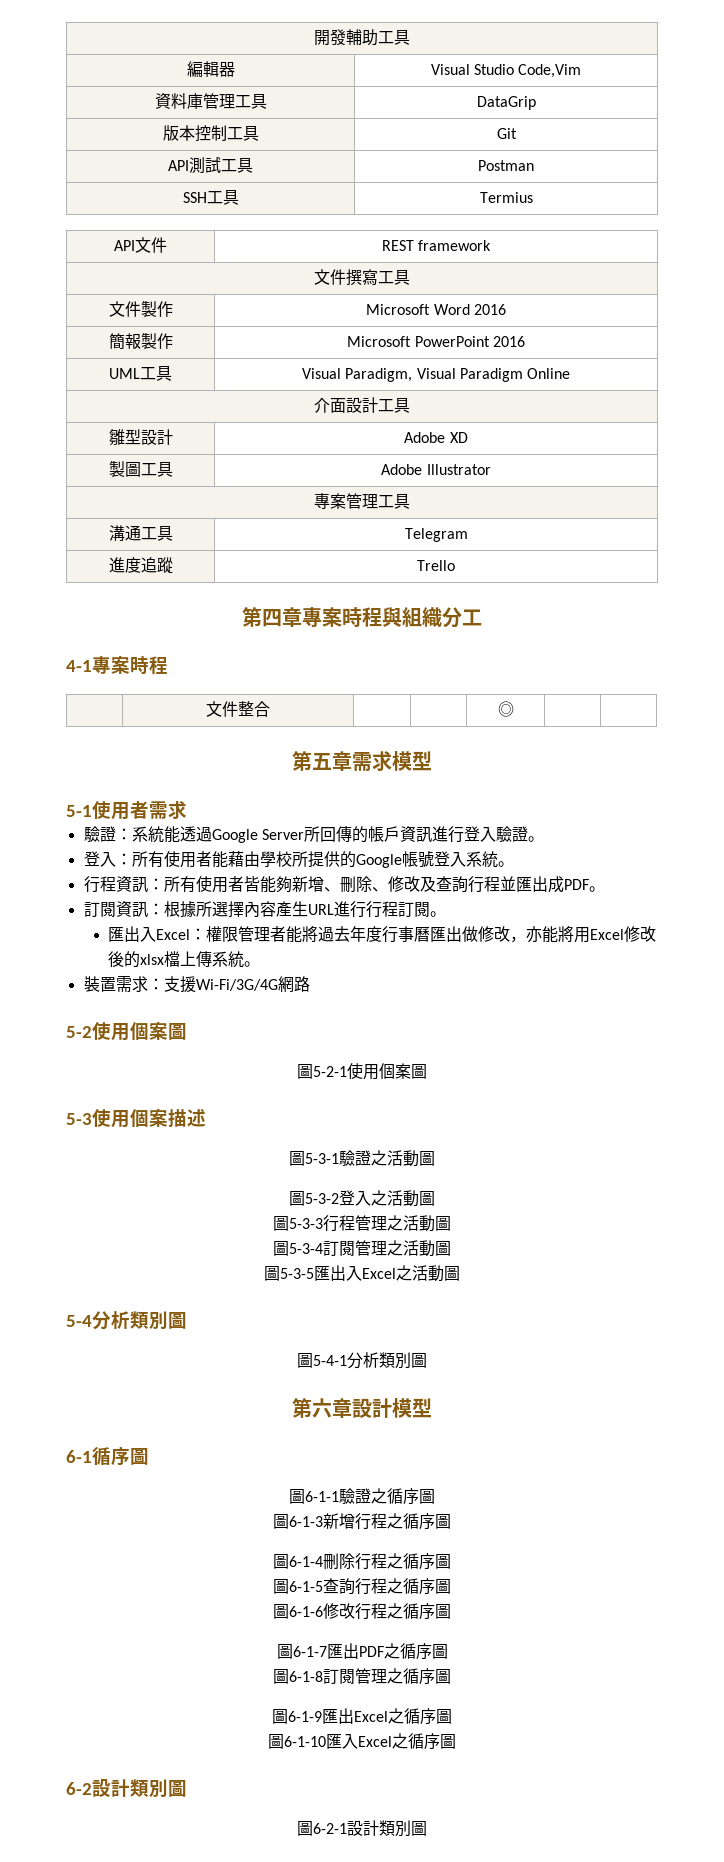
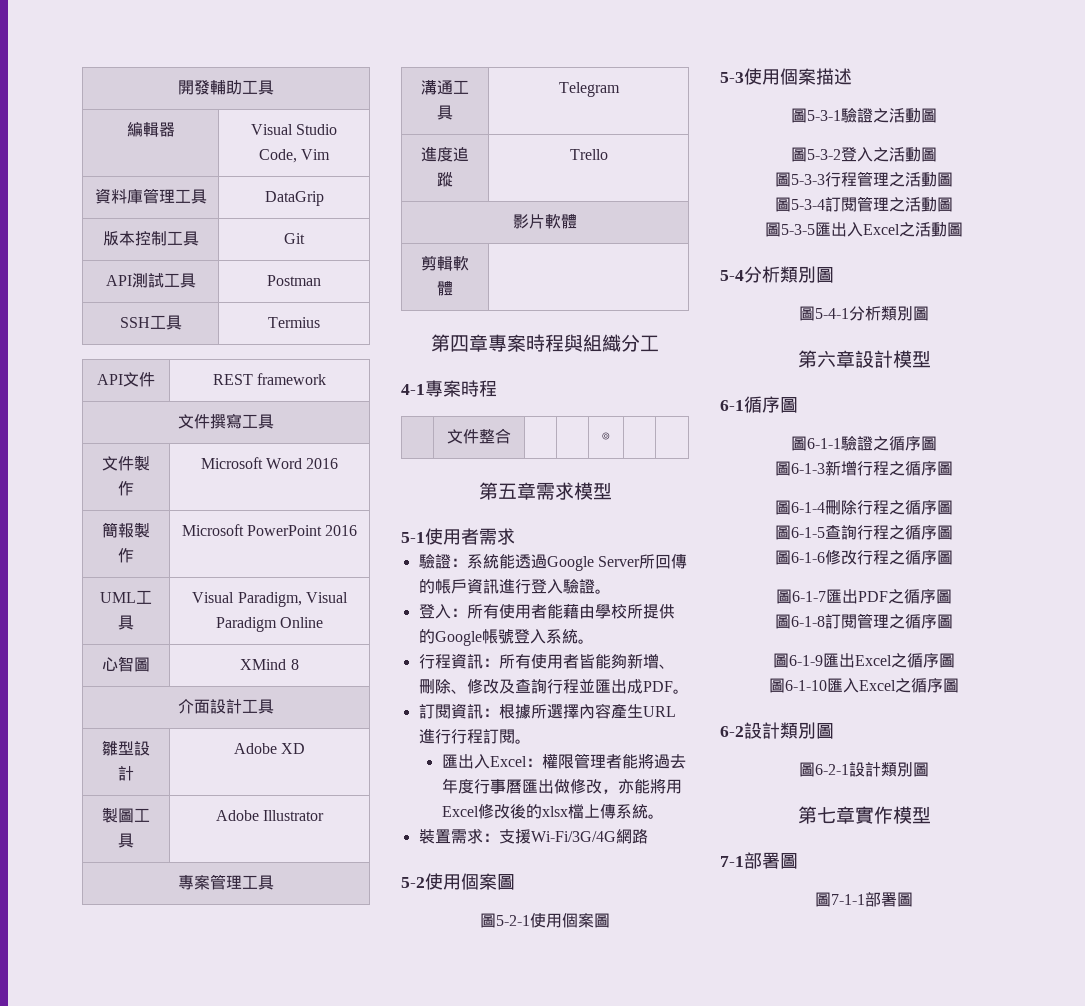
- 編輯器 | Visual Studio Code,Vim
+ 編輯器 | Visual Studio Code, Vim
+ 心智圖 | XMind 8
+ 影片軟體
+ 剪輯軟體 |
+ 第七章實作模型
+ 7-1部署圖
+ 圖7-1-1部署圖

